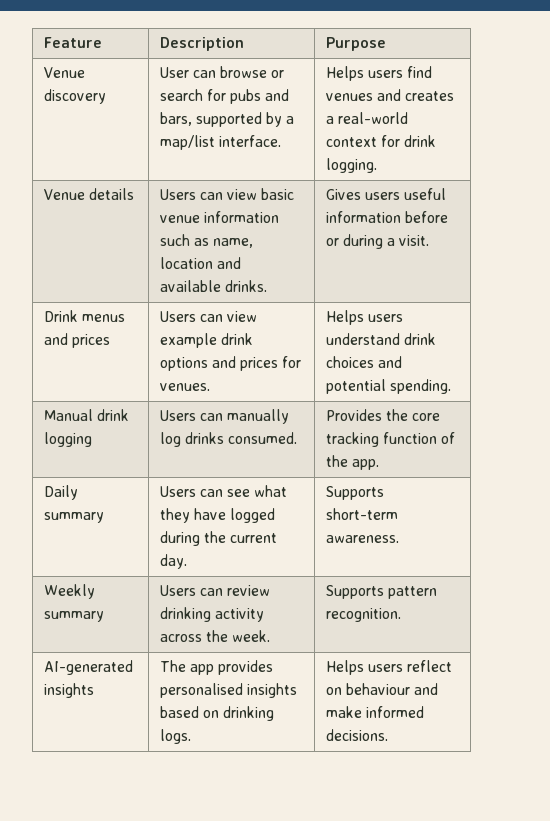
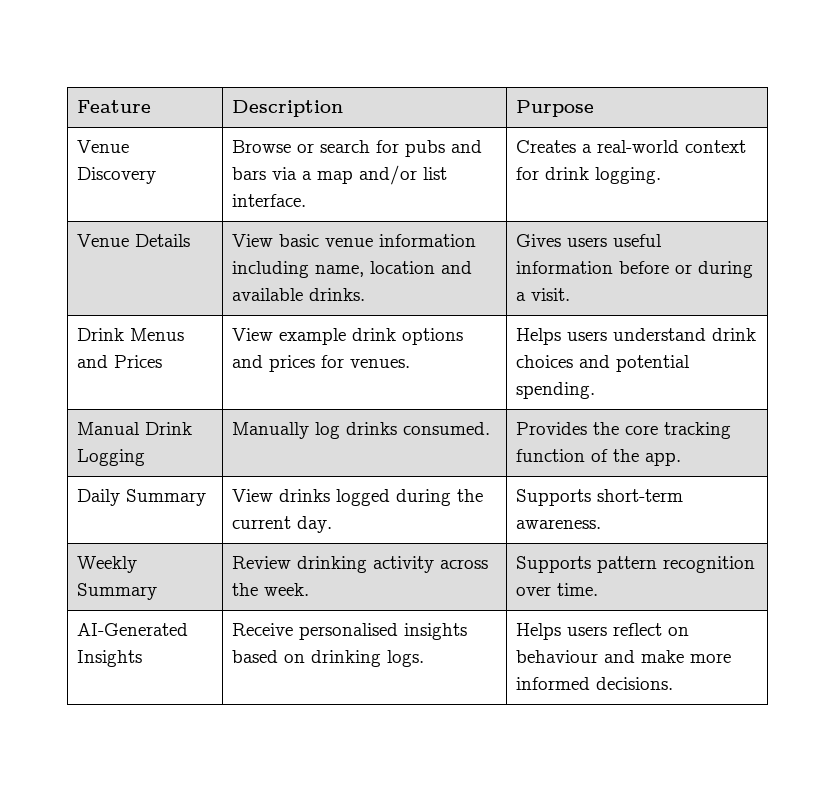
- Venue discovery | User can browse or search for pubs and bars, supported by a map/list interface. | Helps users find venues and creates a real-world context for drink logging.
+ Venue Discovery | Browse or search for pubs and bars via a map and/or list interface. | Creates a real-world context for drink logging.
- Venue details | Users can view basic venue information such as name, location and available drinks. | Gives users useful information before or during a visit.
+ Venue Details | View basic venue information including name, location and available drinks. | Gives users useful information before or during a visit.
- Drink menus and prices | Users can view example drink options and prices for venues. | Helps users understand drink choices and potential spending.
+ Drink Menus and Prices | View example drink options and prices for venues. | Helps users understand drink choices and potential spending.
- Manual drink logging | Users can manually log drinks consumed. | Provides the core tracking function of the app.
+ Manual Drink Logging | Manually log drinks consumed. | Provides the core tracking function of the app.
- Daily summary | Users can see what they have logged during the current day. | Supports short-term awareness.
+ Daily Summary | View drinks logged during the current day. | Supports short-term awareness.
- Weekly summary | Users can review drinking activity across the week. | Supports pattern recognition.
- AI-generated insights | The app provides personalised insights based on drinking logs. | Helps users reflect on behaviour and make informed decisions.
+ Weekly Summary | Review drinking activity across the week. | Supports pattern recognition over time.
+ AI-Generated Insights | Receive personalised insights based on drinking logs. | Helps users reflect on behaviour and make more informed decisions.

